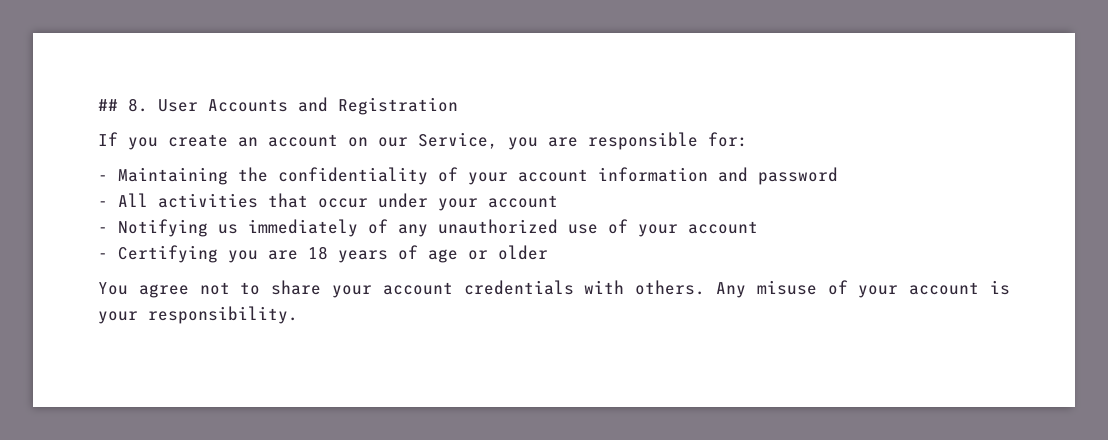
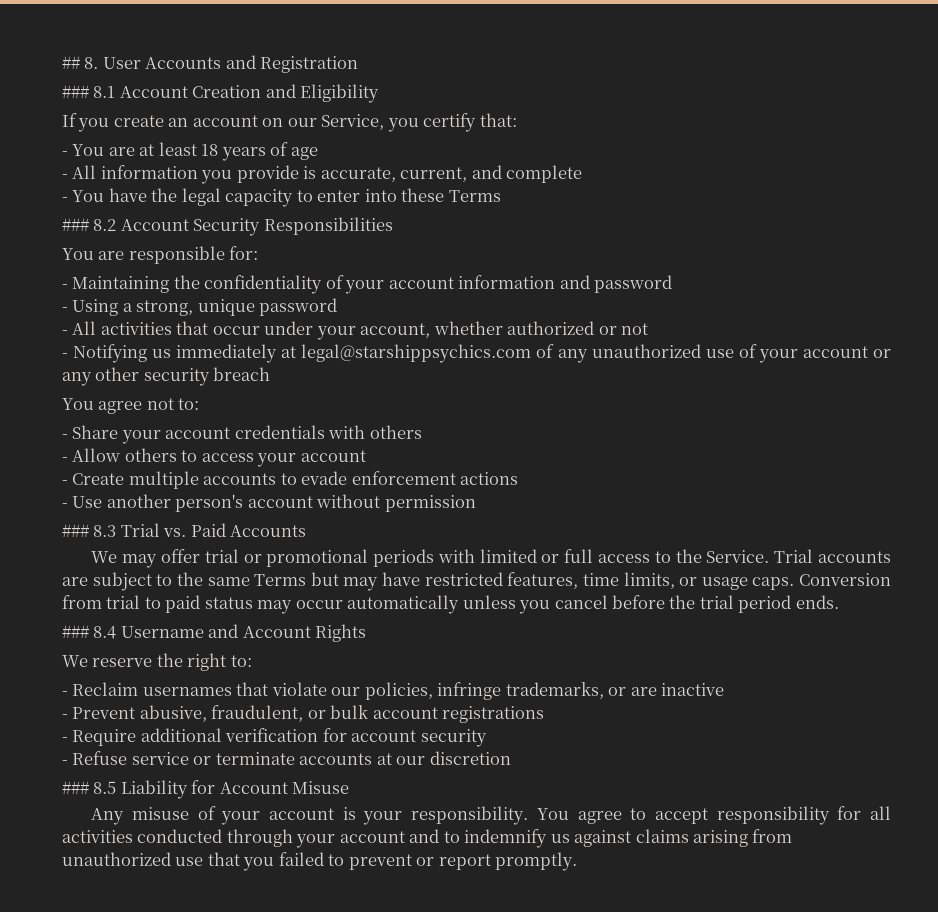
+ ### 8.1 Account Creation and Eligibility
- If you create an account on our Service, you are responsible for:
+ If you create an account on our Service, you certify that:
+ - You are at least 18 years of age
+ - All information you provide is accurate, current, and complete
+ - You have the legal capacity to enter into these Terms
+ ### 8.2 Account Security Responsibilities
+ You are responsible for:
+ - Using a strong, unique password
- - All activities that occur under your account
+ - All activities that occur under your account, whether authorized or not
- - Notifying us immediately of any unauthorized use of your account
- - Certifying you are 18 years of age or older
+ - Notifying us immediately at legal@starshippsychics.com of any unauthorized use of your account or any other security breach
- You agree not to share your account credentials with others. Any misuse of your account is your responsibility.
+ You agree not to:
+ - Share your account credentials with others
+ - Allow others to access your account
+ - Create multiple accounts to evade enforcement actions
+ - Use another person's account without permission
+ ### 8.3 Trial vs. Paid Accounts
+ We may offer trial or promotional periods with limited or full access to the Service. Trial accounts are subject to the same Terms but may have restricted features, time limits, or usage caps. Conversion from trial to paid status may occur automatically unless you cancel before the trial period ends.
+ ### 8.4 Username and Account Rights
+ We reserve the right to:
+ - Reclaim usernames that violate our policies, infringe trademarks, or are inactive
+ - Prevent abusive, fraudulent, or bulk account registrations
+ - Require additional verification for account security
+ - Refuse service or terminate accounts at our discretion
+ ### 8.5 Liability for Account Misuse
+ Any misuse of your account is your responsibility.
+ You agree to accept responsibility for all activities conducted through your account and to indemnify us against claims arising from unauthorized use that you failed to prevent or report promptly.

